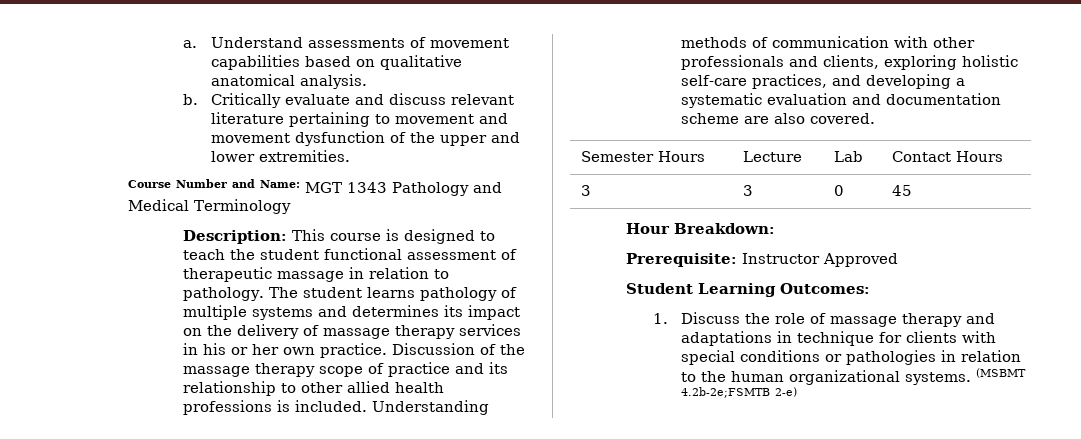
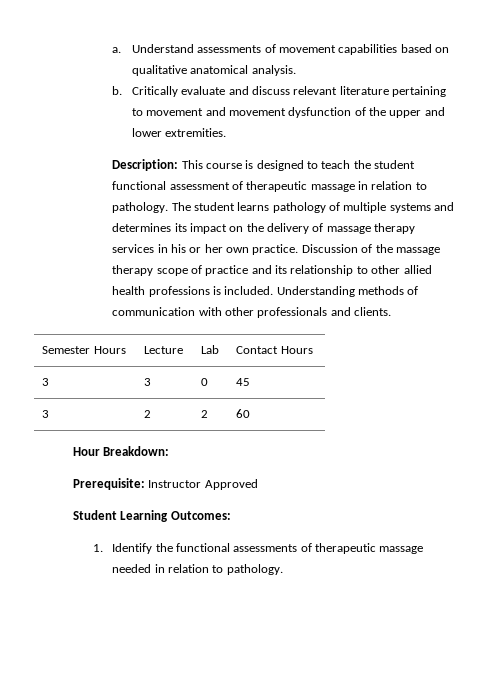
- Course Number and Name: MGT 1343 Pathology and Medical Terminology
- Understanding methods of communication with other professionals and clients, exploring holistic self-care practices, and developing a systematic evaluation and documentation scheme are also covered.
+ Understanding methods of communication with other professionals and clients.
+ 3 | 2 | 2 | 60
- 1. Discuss the role of massage therapy and adaptations in technique for clients with special conditions or pathologies in relation to the human organizational systems. (MSBMT 4.2b-2e;FSMTB 2-e)
+ 1. Identify the functional assessments of therapeutic massage needed in relation to pathology.

